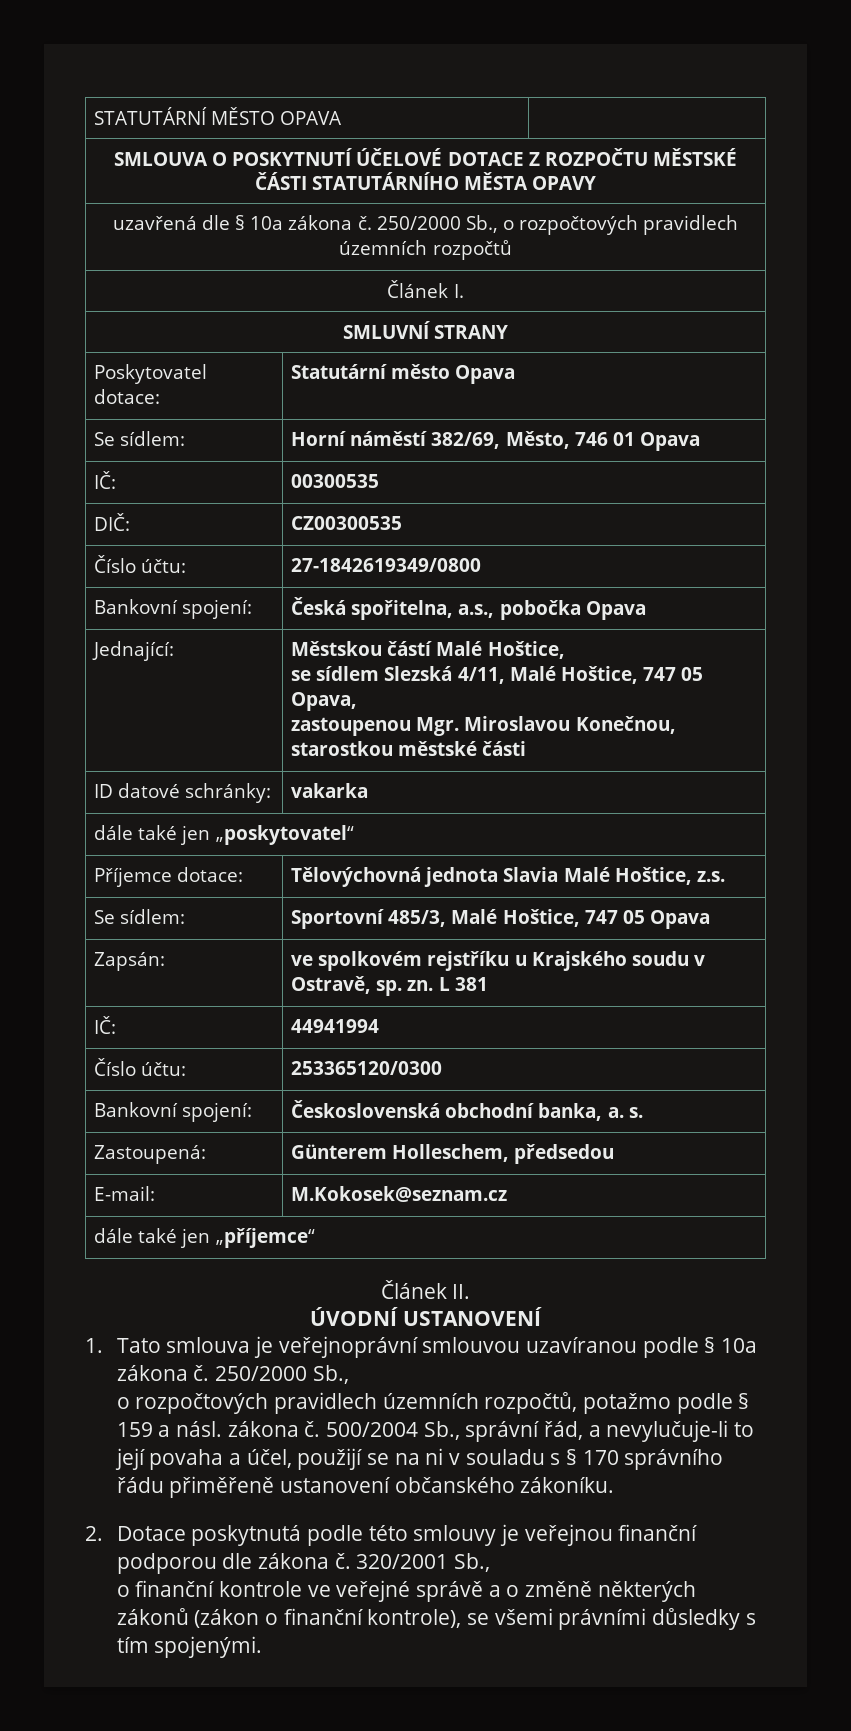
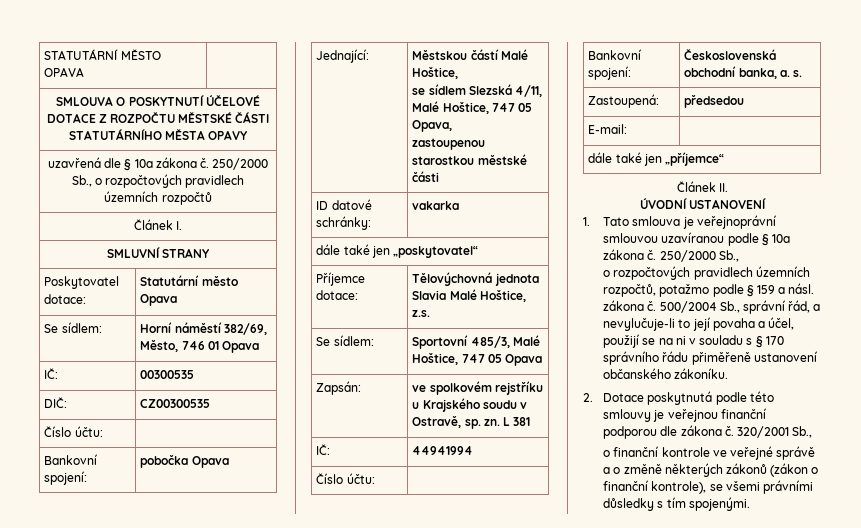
  DIČ: | CZ00300535
- Číslo účtu: | 27-1842619349/0800
- Bankovní spojení: | Česká spořitelna, a.s., pobočka Opava
+ Číslo účtu: |
+ Bankovní spojení: | pobočka Opava
  Jednající: | Městskou částí Malé Hoštice,
  se sídlem Slezská 4/11, Malé Hoštice, 747 05 Opava,
- zastoupenou Mgr. Miroslavou Konečnou, starostkou městské části
+ zastoupenou starostkou městské části
  IČ: | 44941994
- Číslo účtu: | 253365120/0300
+ Číslo účtu: |
- Zastoupená: | Günterem Holleschem, předsedou
+ Zastoupená: | předsedou
- E-mail: | M.Kokosek@seznam.cz
+ E-mail: |

